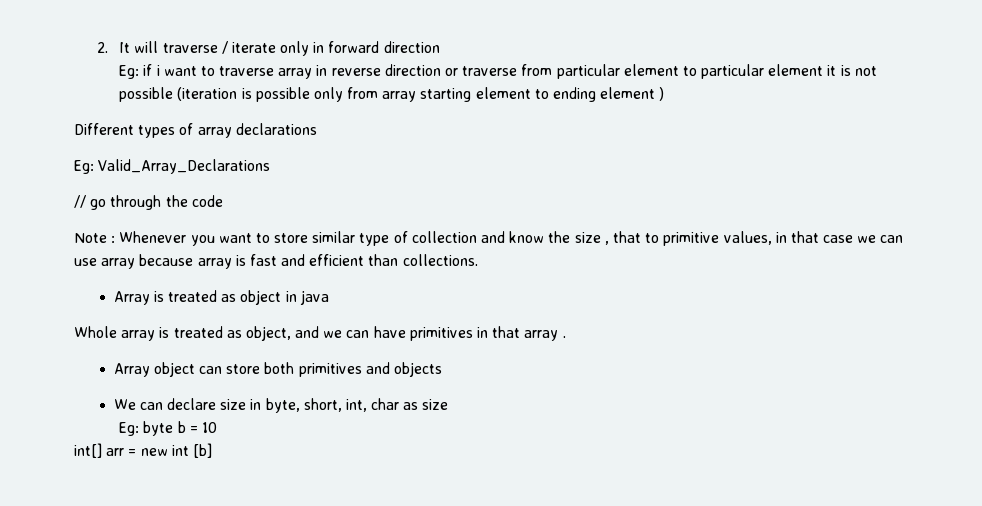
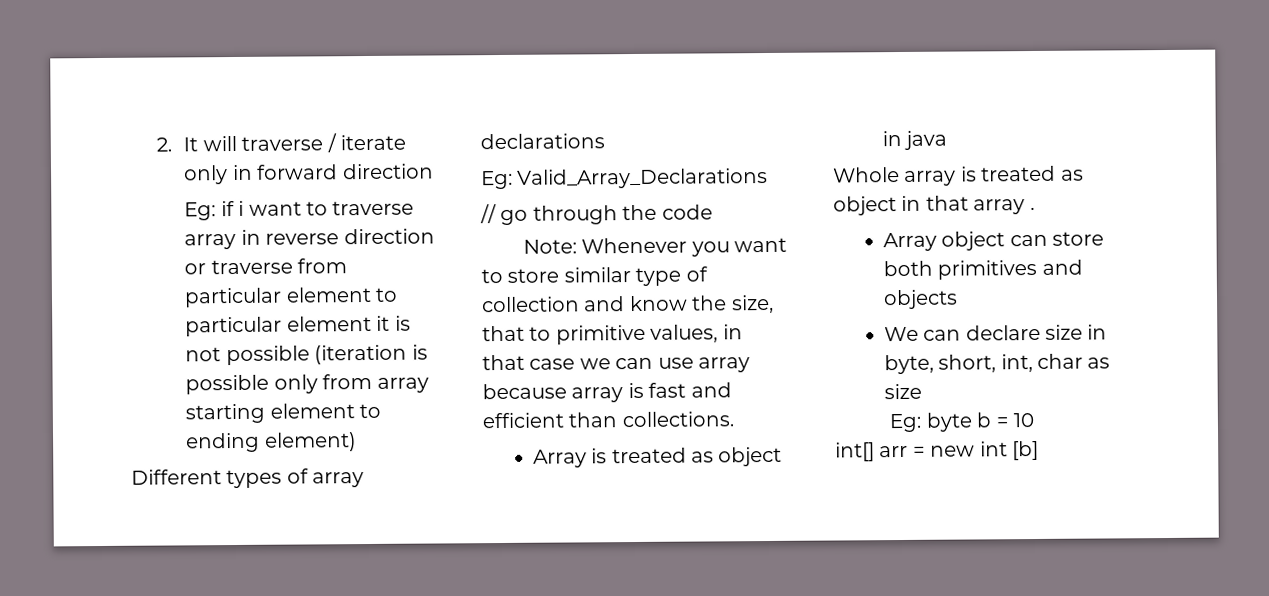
- Eg: if i want to traverse array in reverse direction or traverse from particular element to particular element it is not possible (iteration is possible only from array starting element to ending element )
+ Eg: if i want to traverse array in reverse direction or traverse from particular element to particular element it is not possible (iteration is possible only from array starting element to ending element)
- Note : Whenever you want to store similar type of collection and know the size , that to primitive values, in that case we can use array because array is fast and efficient than collections.
+ Note: Whenever you want to store similar type of collection and know the size, that to primitive values, in that case we can use array because array is fast and efficient than collections.
- Whole array is treated as object, and we can have primitives in that array .
+ Whole array is treated as object in that array .

